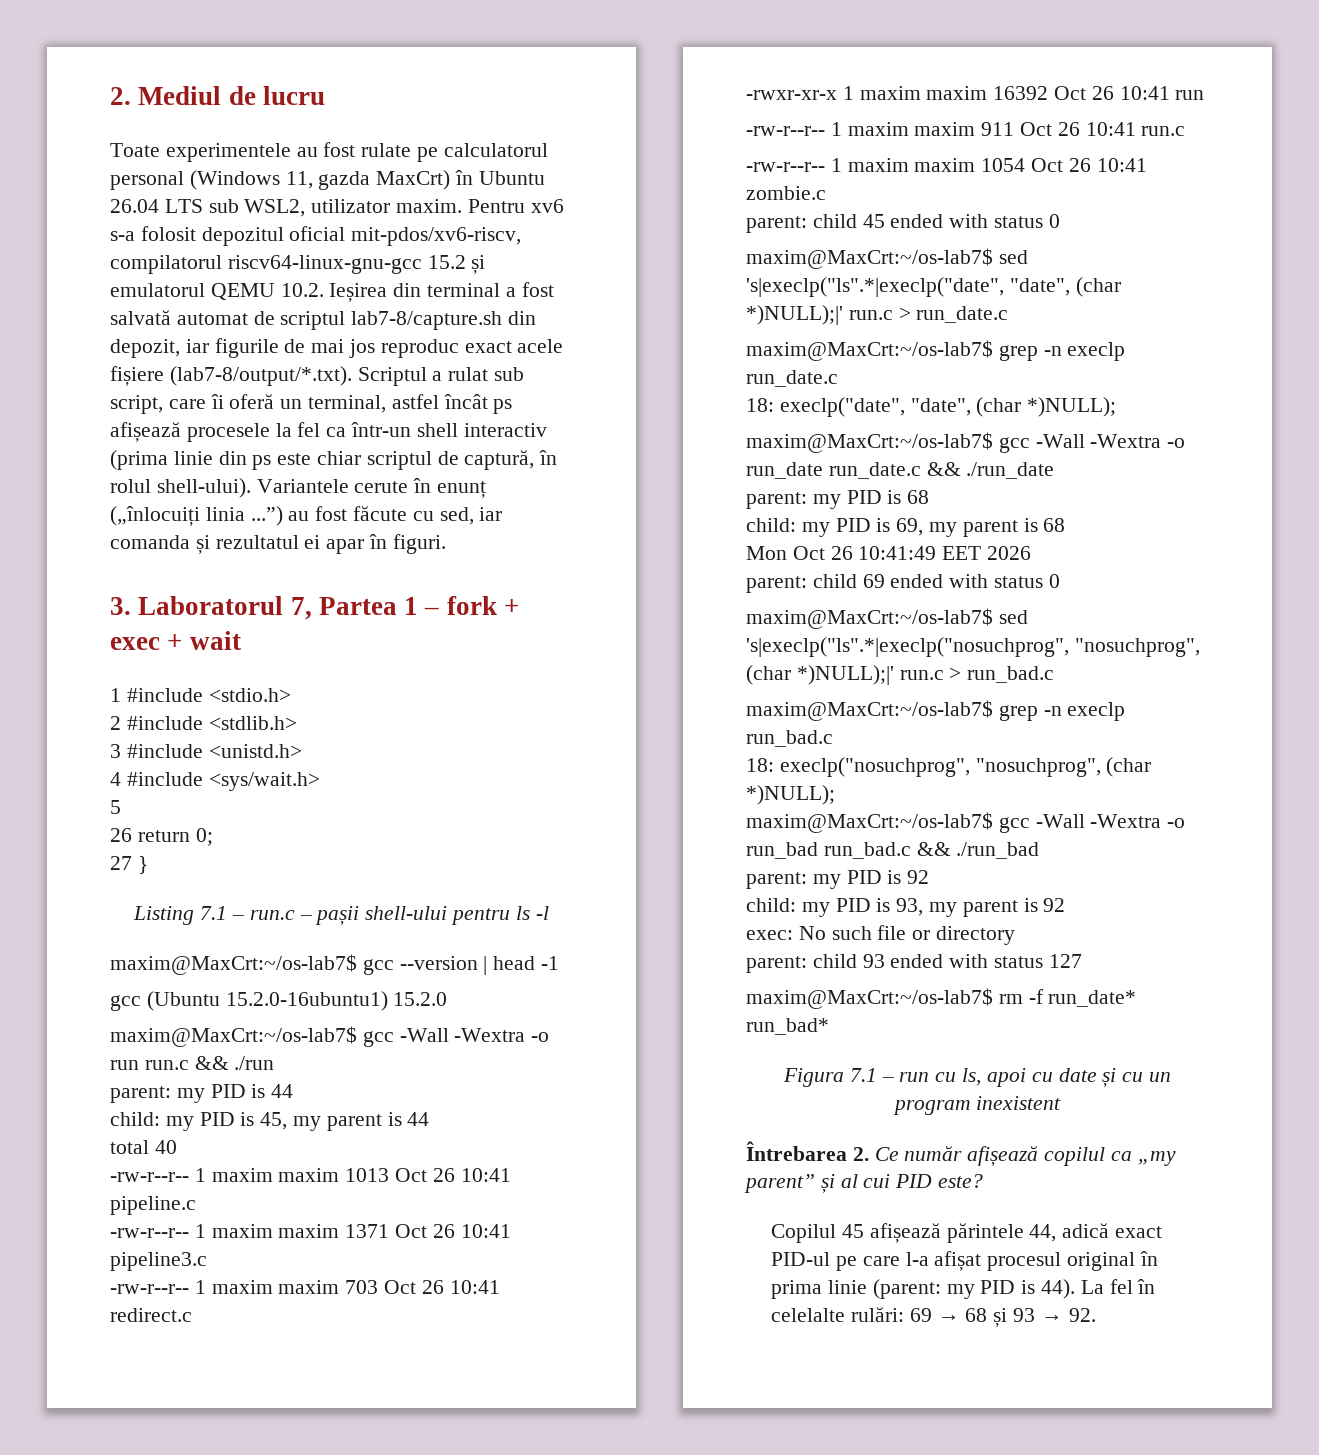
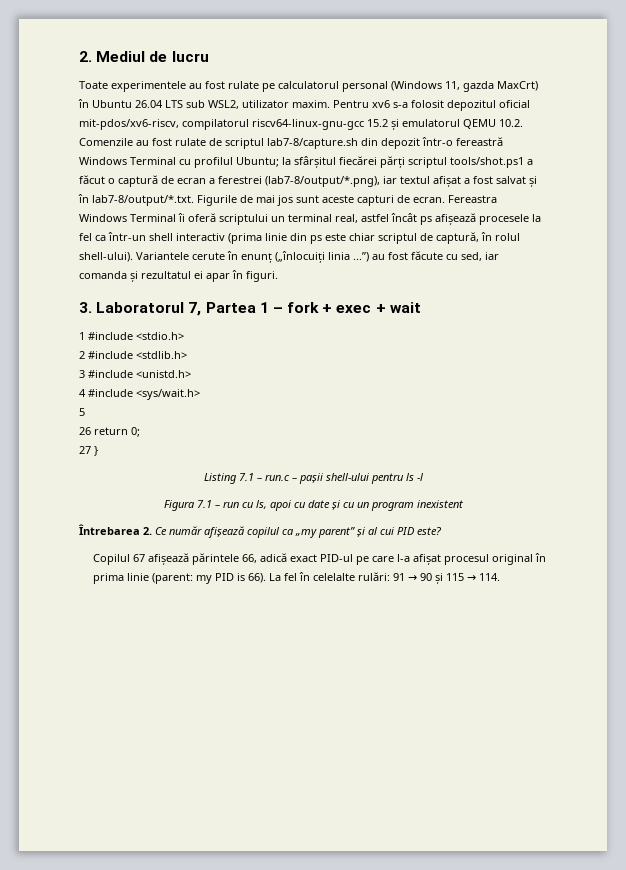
- Pentru xv6 s-a folosit depozitul oficial mit-pdos/xv6-riscv, compilatorul riscv64-linux-gnu-gcc 15.2 și emulatorul QEMU 10.2. Ieșirea din terminal a fost salvată automat de scriptul lab7-8/capture.sh din depozit, iar figurile de mai jos reproduc exact acele fișiere (lab7-8/output/*.txt). Scriptul a rulat sub script, care îi oferă un terminal, astfel încât ps afișează procesele la fel ca într-un shell interactiv (prima linie din ps este chiar scriptul de captură, în rolul shell-ului).
+ Pentru xv6 s-a folosit depozitul oficial mit-pdos/xv6-riscv, compilatorul riscv64-linux-gnu-gcc 15.2 și emulatorul QEMU 10.2. Comenzile au fost rulate de scriptul lab7-8/capture.sh din depozit într-o fereastră Windows Terminal cu profilul Ubuntu; la sfârșitul fiecărei părți scriptul tools/shot.ps1 a făcut o captură de ecran a ferestrei (lab7-8/output/*.png), iar textul afișat a fost salvat și în lab7-8/output/*.txt. Figurile de mai jos sunt aceste capturi de ecran. Fereastra Windows Terminal îi oferă scriptului un terminal real, astfel încât ps afișează procesele la fel ca într-un shell interactiv (prima linie din ps este chiar scriptul de captură, în rolul shell-ului).
- maxim@MaxCrt:~/os-lab7$ gcc --version | head -1
- gcc (Ubuntu 15.2.0-16ubuntu1) 15.2.0
- maxim@MaxCrt:~/os-lab7$ gcc -Wall -Wextra -o run run.c && ./run
- parent: my PID is 44
- child: my PID is 45, my parent is 44
- total 40
- -rw-r--r-- 1 maxim maxim 1013 Oct 26 10:41 pipeline.c
- -rw-r--r-- 1 maxim maxim 1371 Oct 26 10:41 pipeline3.c
- -rw-r--r-- 1 maxim maxim 703 Oct 26 10:41 redirect.c
- -rwxr-xr-x 1 maxim maxim 16392 Oct 26 10:41 run
- -rw-r--r-- 1 maxim maxim 911 Oct 26 10:41 run.c
- -rw-r--r-- 1 maxim maxim 1054 Oct 26 10:41 zombie.c
- parent: child 45 ended with status 0
- maxim@MaxCrt:~/os-lab7$ sed 's|execlp("ls".*|execlp("date", "date", (char *)NULL);|' run.c > run_date.c
- maxim@MaxCrt:~/os-lab7$ grep -n execlp run_date.c
- 18: execlp("date", "date", (char *)NULL);
- maxim@MaxCrt:~/os-lab7$ gcc -Wall -Wextra -o run_date run_date.c && ./run_date
- parent: my PID is 68
- child: my PID is 69, my parent is 68
- Mon Oct 26 10:41:49 EET 2026
- parent: child 69 ended with status 0
- maxim@MaxCrt:~/os-lab7$ sed 's|execlp("ls".*|execlp("nosuchprog", "nosuchprog", (char *)NULL);|' run.c > run_bad.c
- maxim@MaxCrt:~/os-lab7$ grep -n execlp run_bad.c
- 18: execlp("nosuchprog", "nosuchprog", (char *)NULL);
- maxim@MaxCrt:~/os-lab7$ gcc -Wall -Wextra -o run_bad run_bad.c && ./run_bad
- parent: my PID is 92
- child: my PID is 93, my parent is 92
- exec: No such file or directory
- parent: child 93 ended with status 127
- maxim@MaxCrt:~/os-lab7$ rm -f run_date* run_bad*
- Copilul 45 afișează părintele 44, adică exact PID-ul pe care l-a afișat procesul original în prima linie (parent: my PID is 44).
+ Copilul 67 afișează părintele 66, adică exact PID-ul pe care l-a afișat procesul original în prima linie (parent: my PID is 66).
- La fel în celelalte rulări: 69 → 68 și 93 → 92.
+ La fel în celelalte rulări: 91 → 90 și 115 → 114.

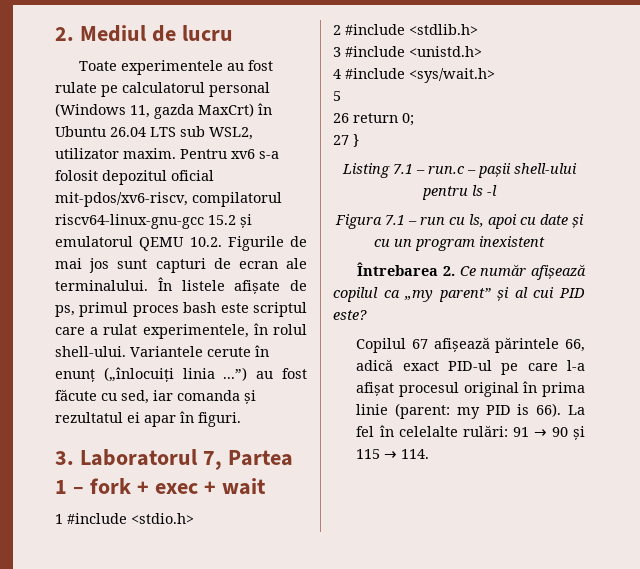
- Pentru xv6 s-a folosit depozitul oficial mit-pdos/xv6-riscv, compilatorul riscv64-linux-gnu-gcc 15.2 și emulatorul QEMU 10.2. Comenzile au fost rulate de scriptul lab7-8/capture.sh din depozit într-o fereastră Windows Terminal cu profilul Ubuntu; la sfârșitul fiecărei părți scriptul tools/shot.ps1 a făcut o captură de ecran a ferestrei (lab7-8/output/*.png), iar textul afișat a fost salvat și în lab7-8/output/*.txt. Figurile de mai jos sunt aceste capturi de ecran. Fereastra Windows Terminal îi oferă scriptului un terminal real, astfel încât ps afișează procesele la fel ca într-un shell interactiv (prima linie din ps este chiar scriptul de captură, în rolul shell-ului).
+ Pentru xv6 s-a folosit depozitul oficial mit-pdos/xv6-riscv, compilatorul riscv64-linux-gnu-gcc 15.2 și emulatorul QEMU 10.2. Figurile de mai jos sunt capturi de ecran ale terminalului. În listele afișate de ps, primul proces bash este scriptul care a rulat experimentele, în rolul shell-ului.

